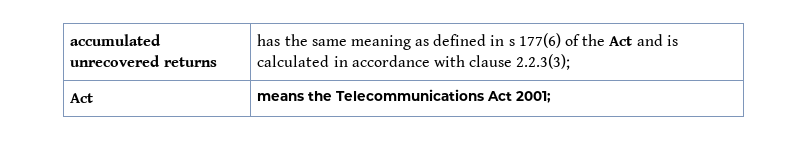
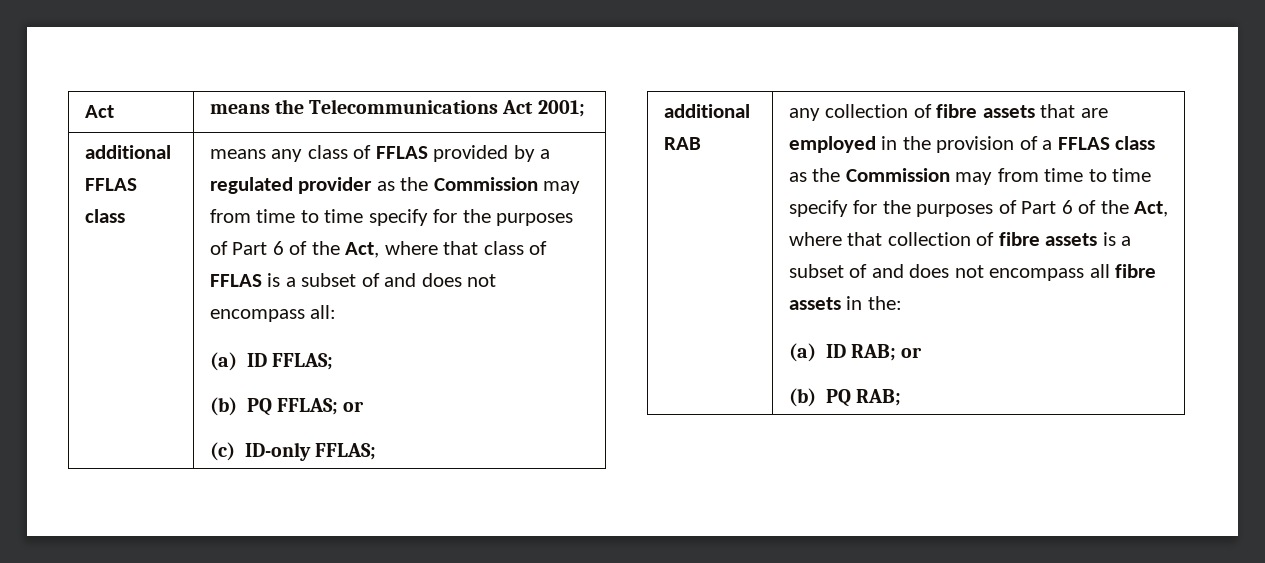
- accumulated unrecovered returns | has the same meaning as defined in s 177(6) of the Act and is calculated in accordance with clause 2.2.3(3);
+ additional FFLAS class | means any class of FFLAS provided by a regulated provider as the Commission may from time to time specify for the purposes of Part 6 of the Act, where that class of FFLAS is a subset of and does not encompass all:
+ (a) ID FFLAS;
+ (b) PQ FFLAS; or
+ (c) ID-only FFLAS;
+ additional RAB | any collection of fibre assets that are employed in the provision of a FFLAS class as the Commission may from time to time specify for the purposes of Part 6 of the Act, where that collection of fibre assets is a subset of and does not encompass all fibre assets in the:
+ (a) ID RAB; or
+ (b) PQ RAB;

